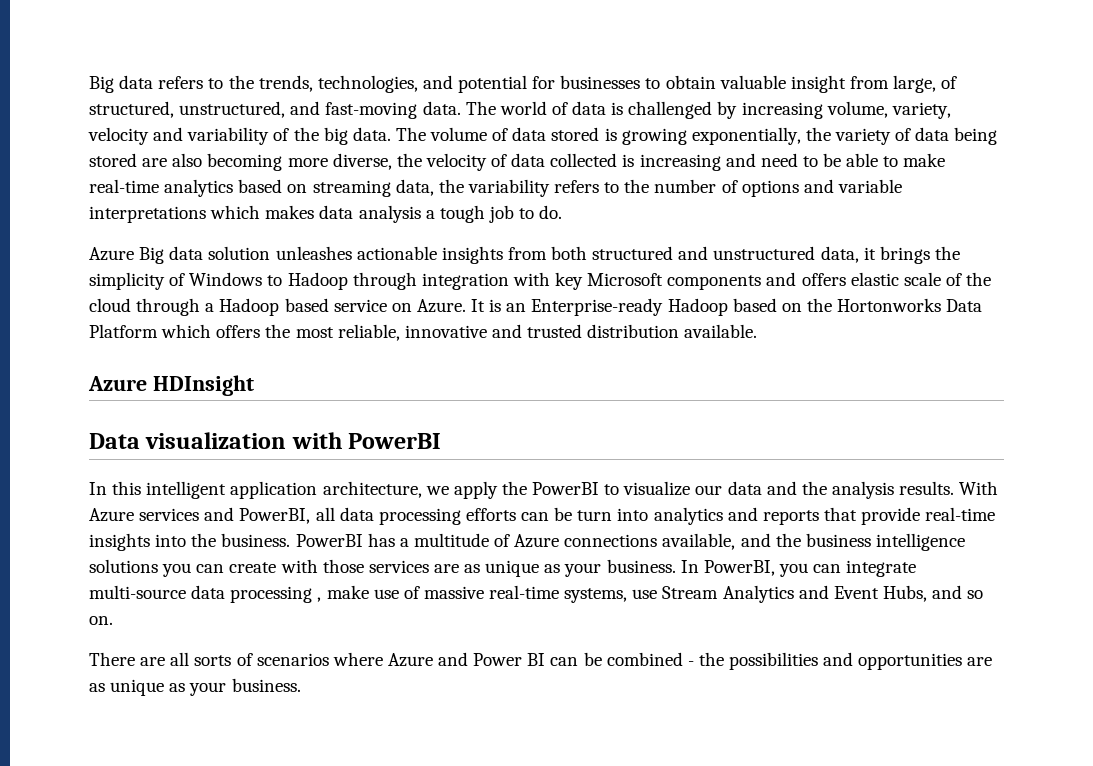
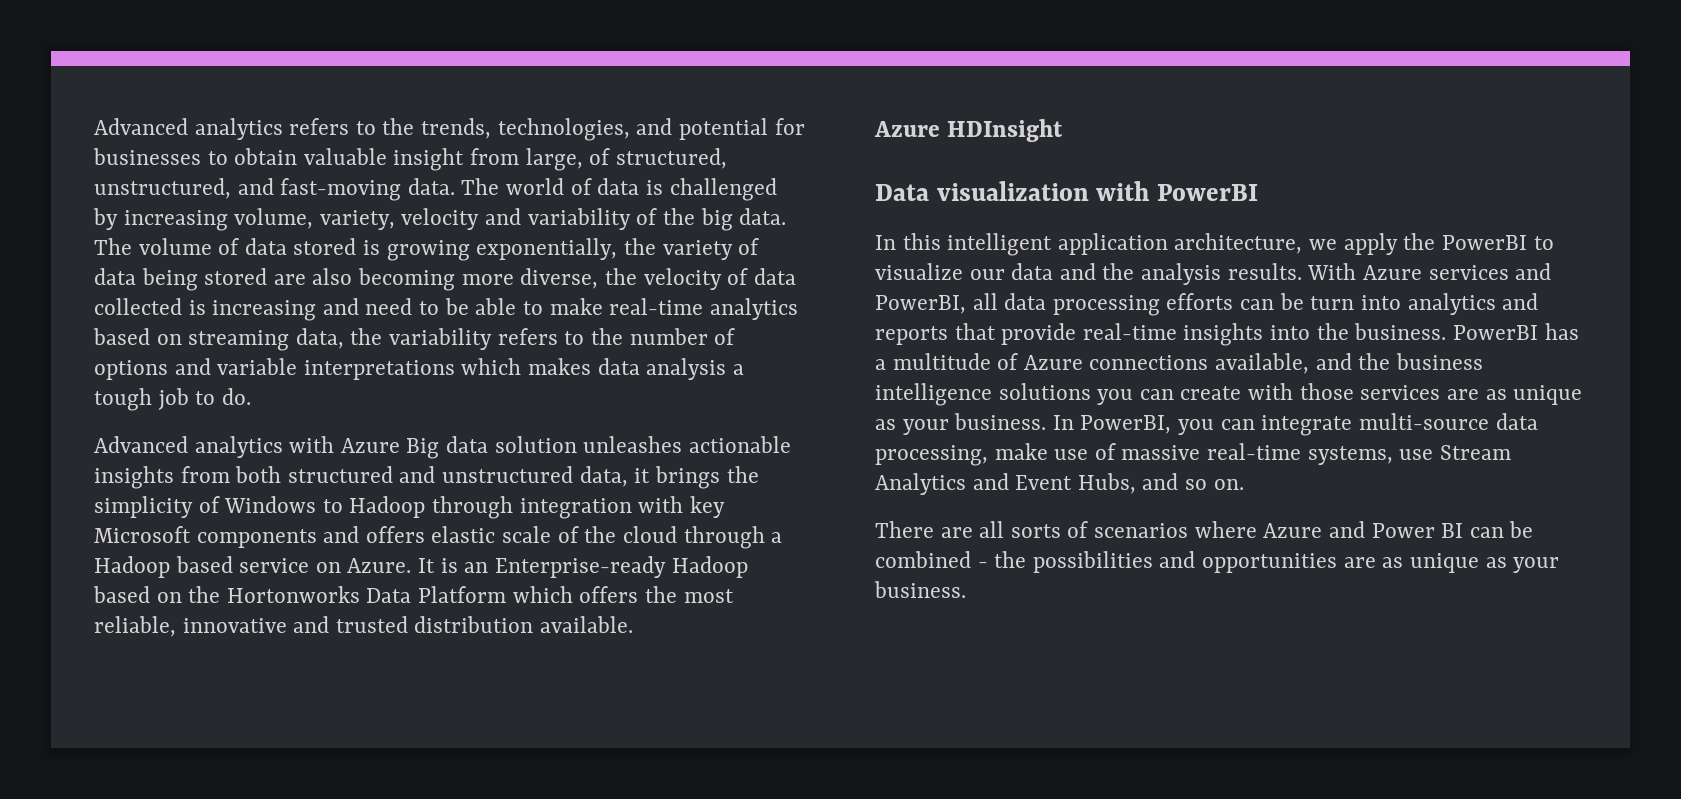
- Big data refers to the trends, technologies, and potential for businesses to obtain valuable insight from large, of structured, unstructured, and fast-moving data.
+ Advanced analytics refers to the trends, technologies, and potential for businesses to obtain valuable insight from large, of structured, unstructured, and fast-moving data.
- Azure Big data solution unleashes actionable insights from both structured and unstructured data, it brings the simplicity of Windows to Hadoop through integration with key Microsoft components and offers elastic scale of the cloud through a Hadoop based service on Azure.
+ Advanced analytics with Azure Big data solution unleashes actionable insights from both structured and unstructured data, it brings the simplicity of Windows to Hadoop through integration with key Microsoft components and offers elastic scale of the cloud through a Hadoop based service on Azure.
- In PowerBI, you can integrate multi-source data processing , make use of massive real-time systems, use Stream Analytics and Event Hubs, and so on.
+ In PowerBI, you can integrate multi-source data processing, make use of massive real-time systems, use Stream Analytics and Event Hubs, and so on.

